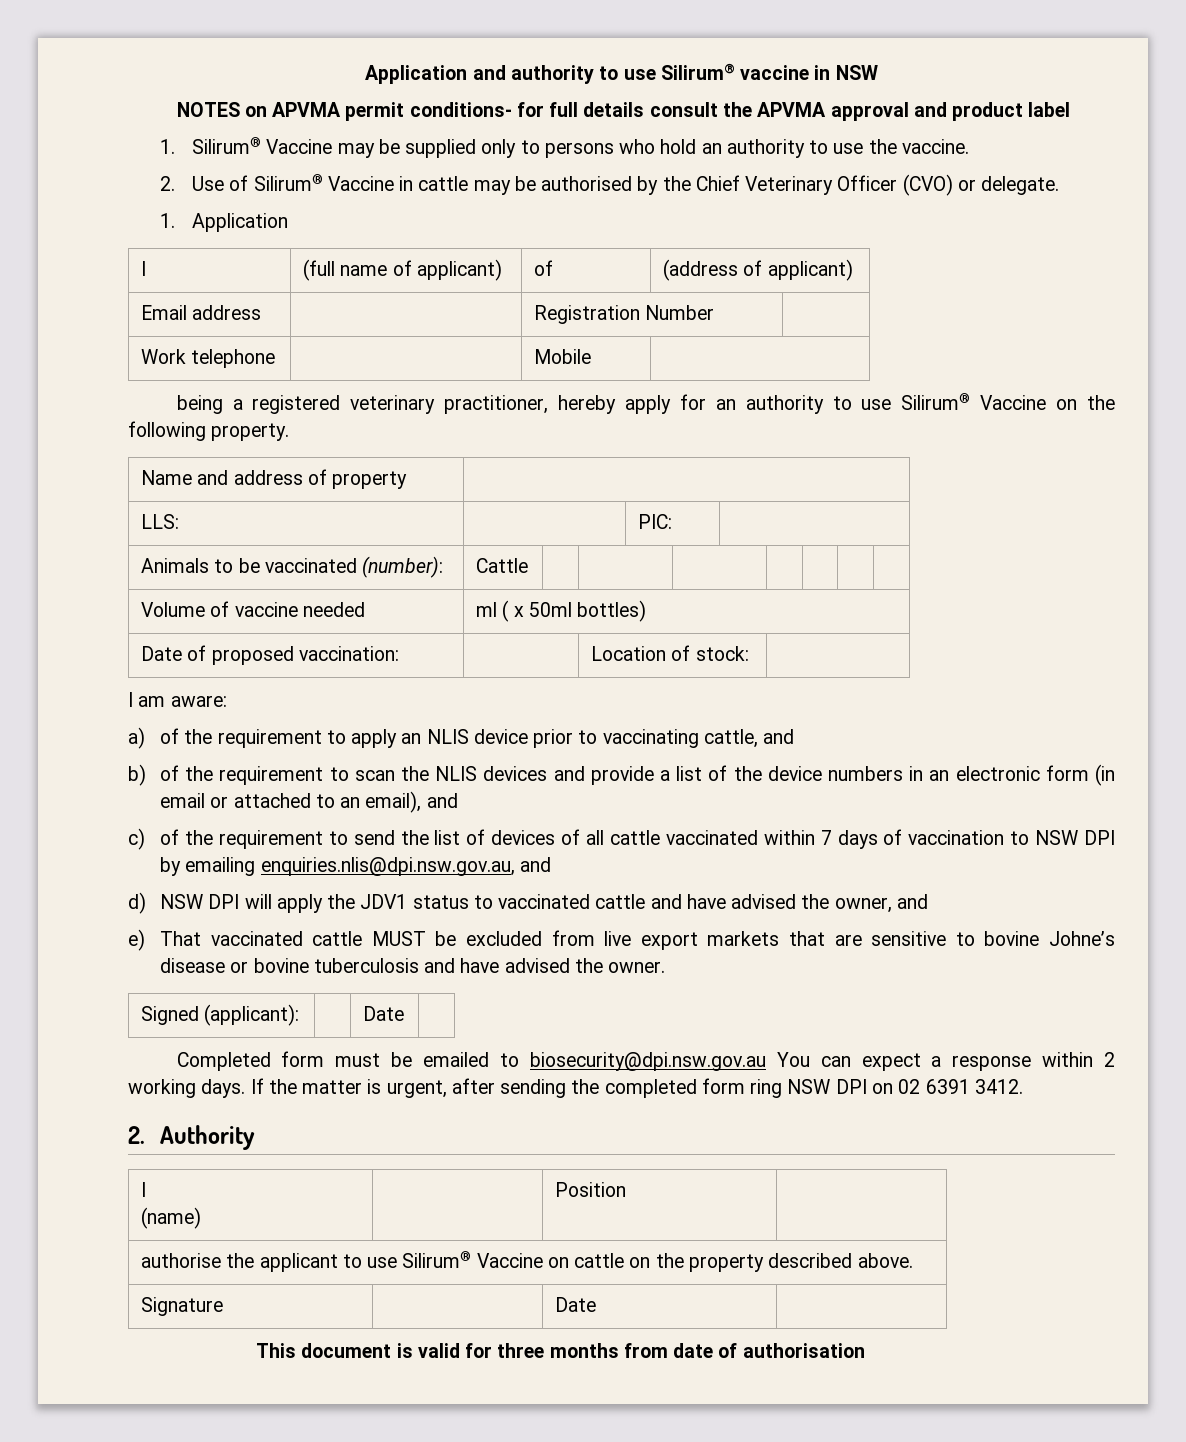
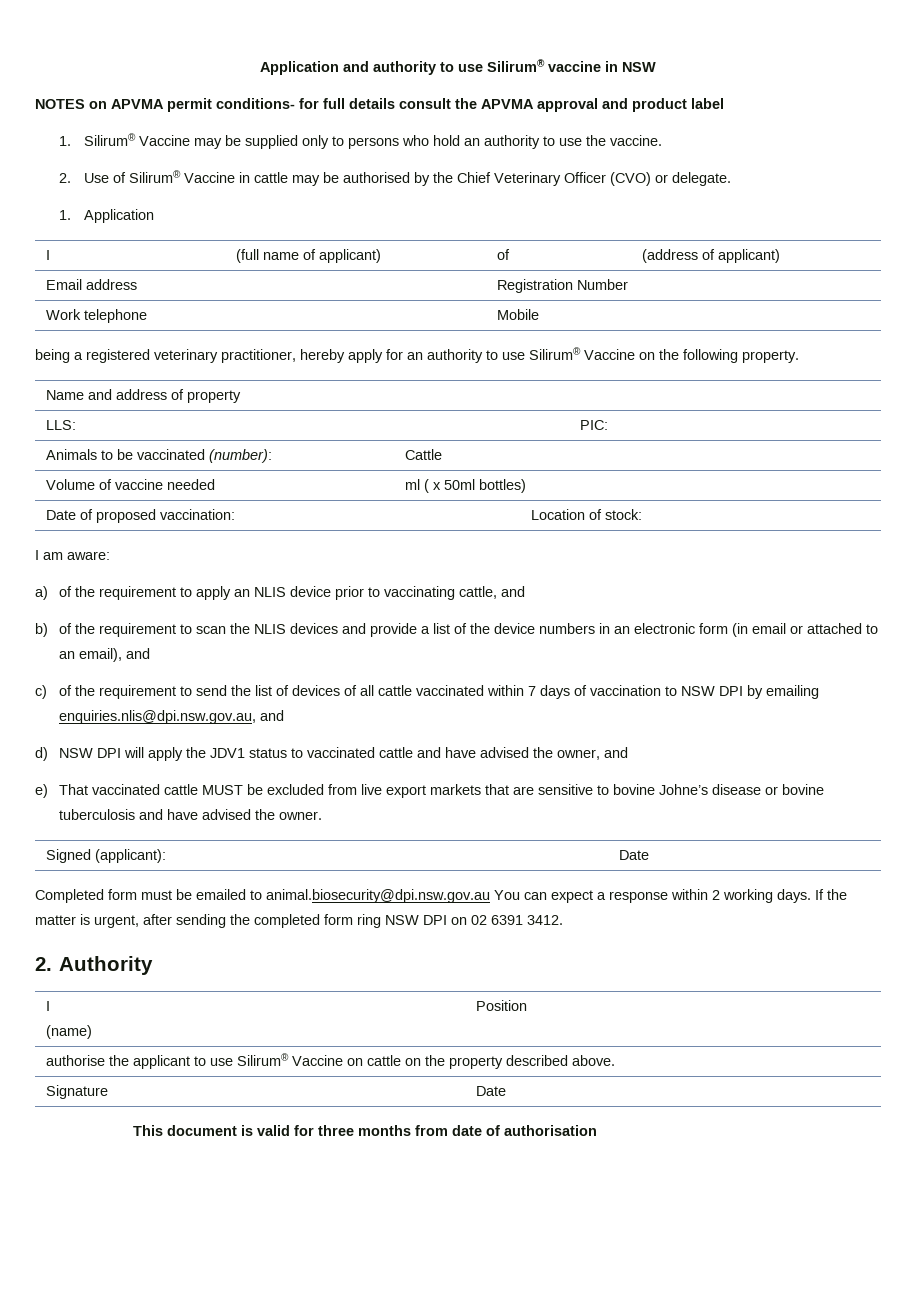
- Completed form must be emailed to biosecurity@dpi.nsw.gov.au You can expect a response within 2 working days.
+ Completed form must be emailed to animal.biosecurity@dpi.nsw.gov.au You can expect a response within 2 working days.

